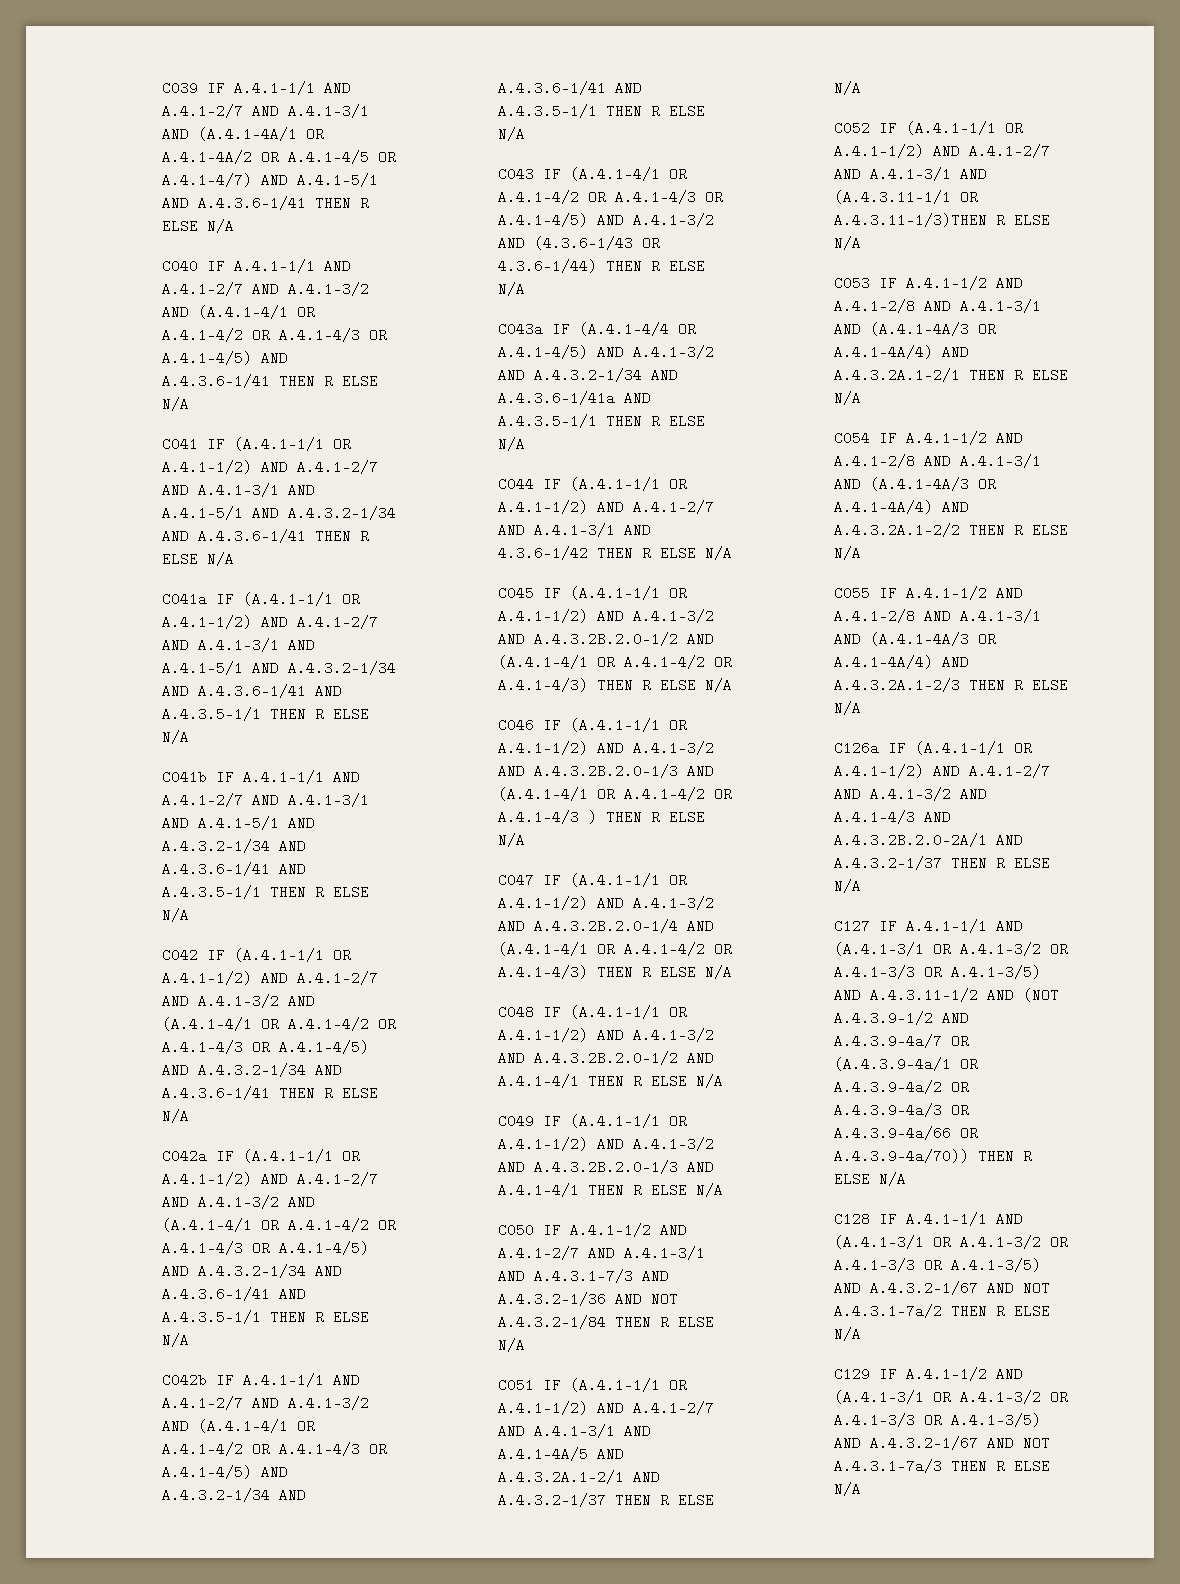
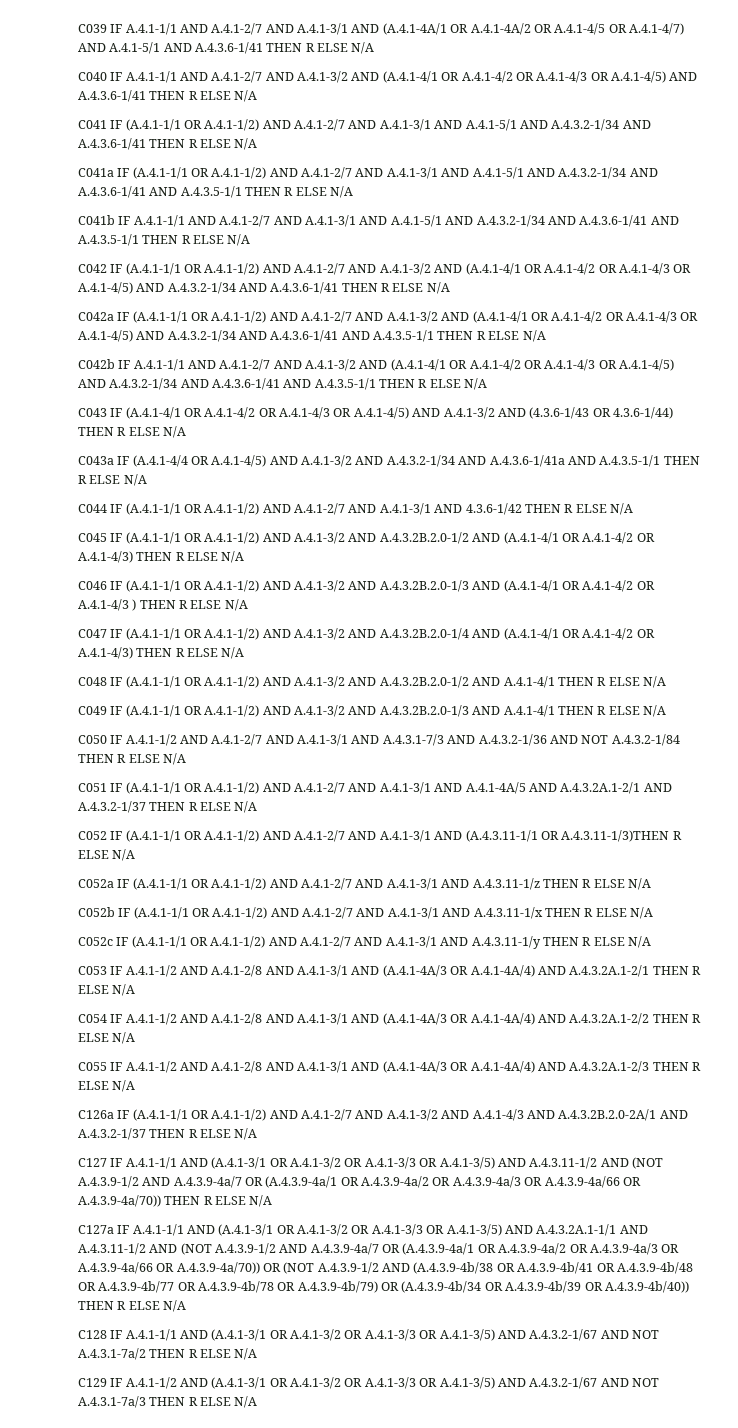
+ C052a IF (A.4.1-1/1 OR A.4.1-1/2) AND A.4.1-2/7 AND A.4.1-3/1 AND A.4.3.11-1/z THEN R ELSE N/A
+ C052b IF (A.4.1-1/1 OR A.4.1-1/2) AND A.4.1-2/7 AND A.4.1-3/1 AND A.4.3.11-1/x THEN R ELSE N/A
+ C052c IF (A.4.1-1/1 OR A.4.1-1/2) AND A.4.1-2/7 AND A.4.1-3/1 AND A.4.3.11-1/y THEN R ELSE N/A
+ C127a IF A.4.1-1/1 AND (A.4.1-3/1 OR A.4.1-3/2 OR A.4.1-3/3 OR A.4.1-3/5) AND A.4.3.2A.1-1/1 AND A.4.3.11-1/2 AND (NOT A.4.3.9-1/2 AND A.4.3.9-4a/7 OR (A.4.3.9-4a/1 OR A.4.3.9-4a/2 OR A.4.3.9-4a/3 OR A.4.3.9-4a/66 OR A.4.3.9-4a/70)) OR (NOT A.4.3.9-1/2 AND (A.4.3.9-4b/38 OR A.4.3.9-4b/41 OR A.4.3.9-4b/48 OR A.4.3.9-4b/77 OR A.4.3.9-4b/78 OR A.4.3.9-4b/79) OR (A.4.3.9-4b/34 OR A.4.3.9-4b/39 OR A.4.3.9-4b/40)) THEN R ELSE N/A

